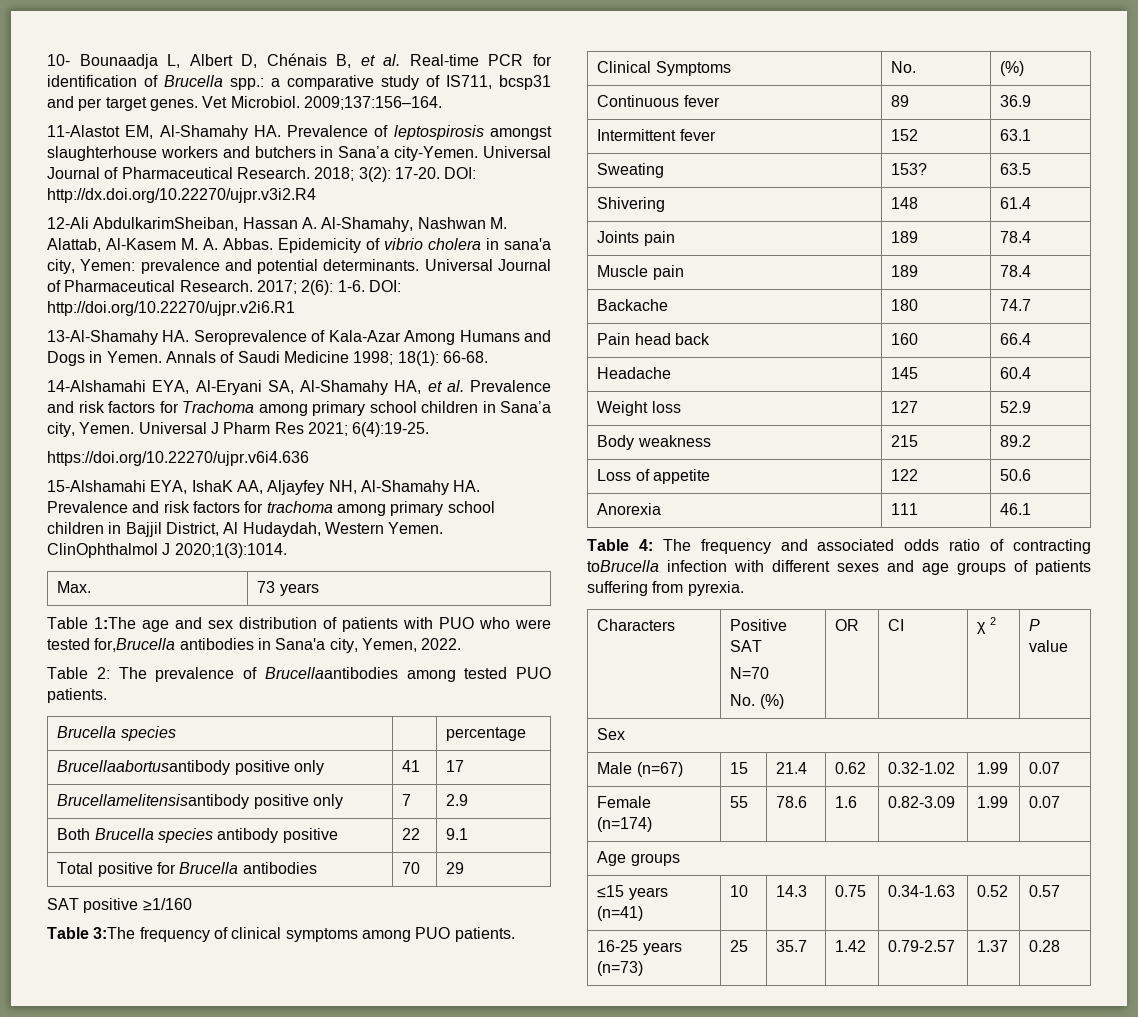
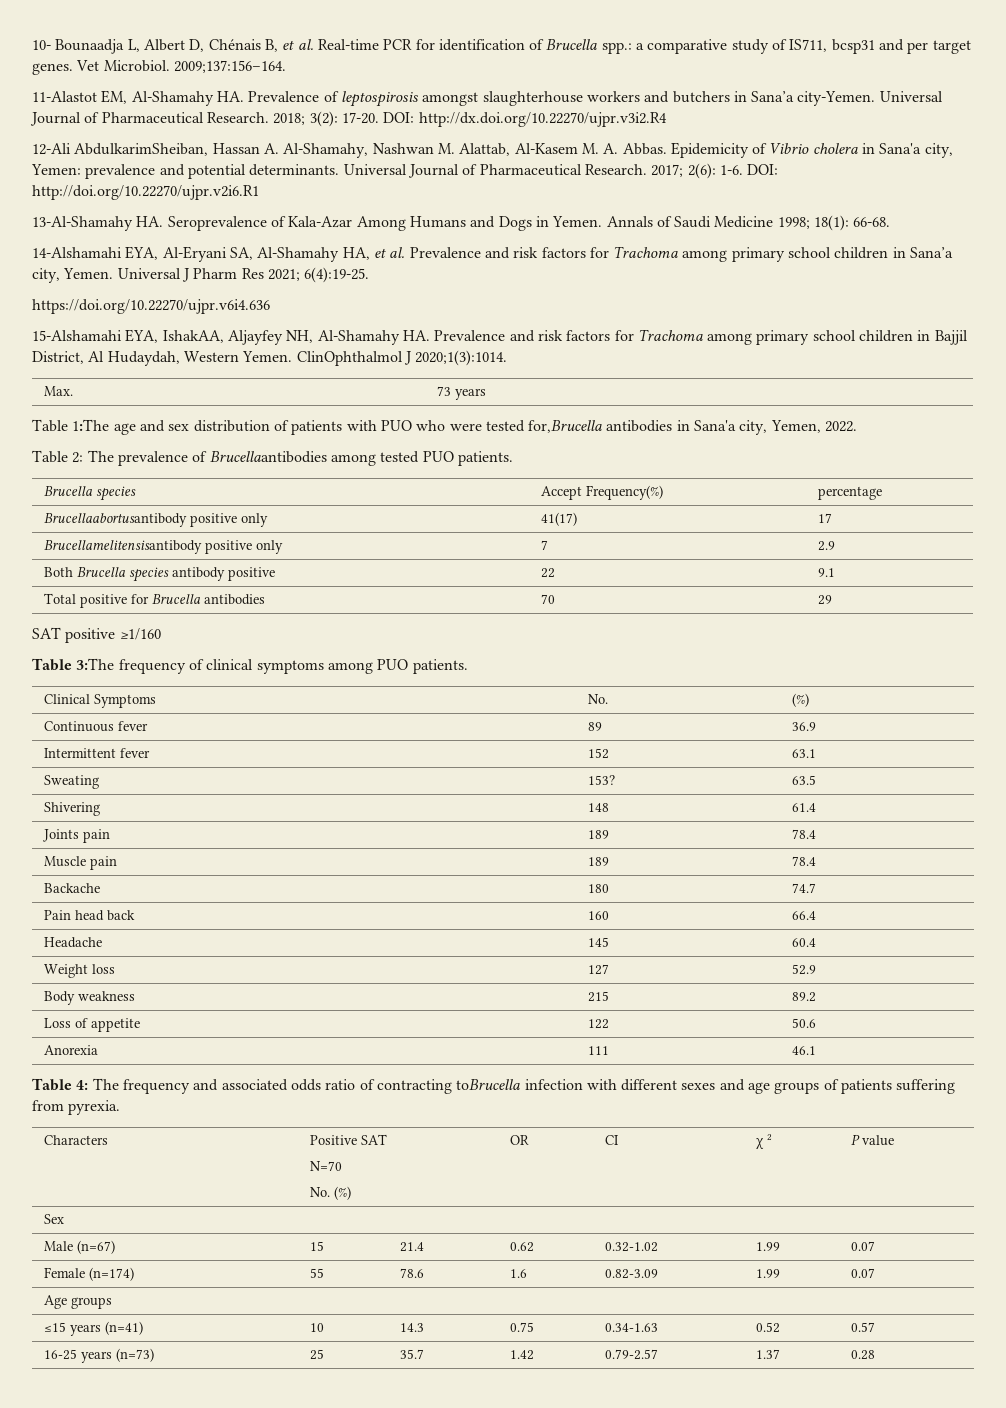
- Epidemicity of vibrio cholera in sana'a city, Yemen: prevalence and potential determinants.
+ Epidemicity of Vibrio cholera in Sana'a city, Yemen: prevalence and potential determinants.
- 15-Alshamahi EYA, IshaK AA, Aljayfey NH, Al-Shamahy HA. Prevalence and risk factors for trachoma among primary school children in Bajjil District, Al Hudaydah, Western Yemen.
+ 15-Alshamahi EYA, IshakAA, Aljayfey NH, Al-Shamahy HA. Prevalence and risk factors for Trachoma among primary school children in Bajjil District, Al Hudaydah, Western Yemen.
- Brucella species | | percentage
+ Brucella species | Accept Frequency(%) | percentage
- Brucellaabortusantibody positive only | 41 | 17
+ Brucellaabortusantibody positive only | 41(17) | 17

